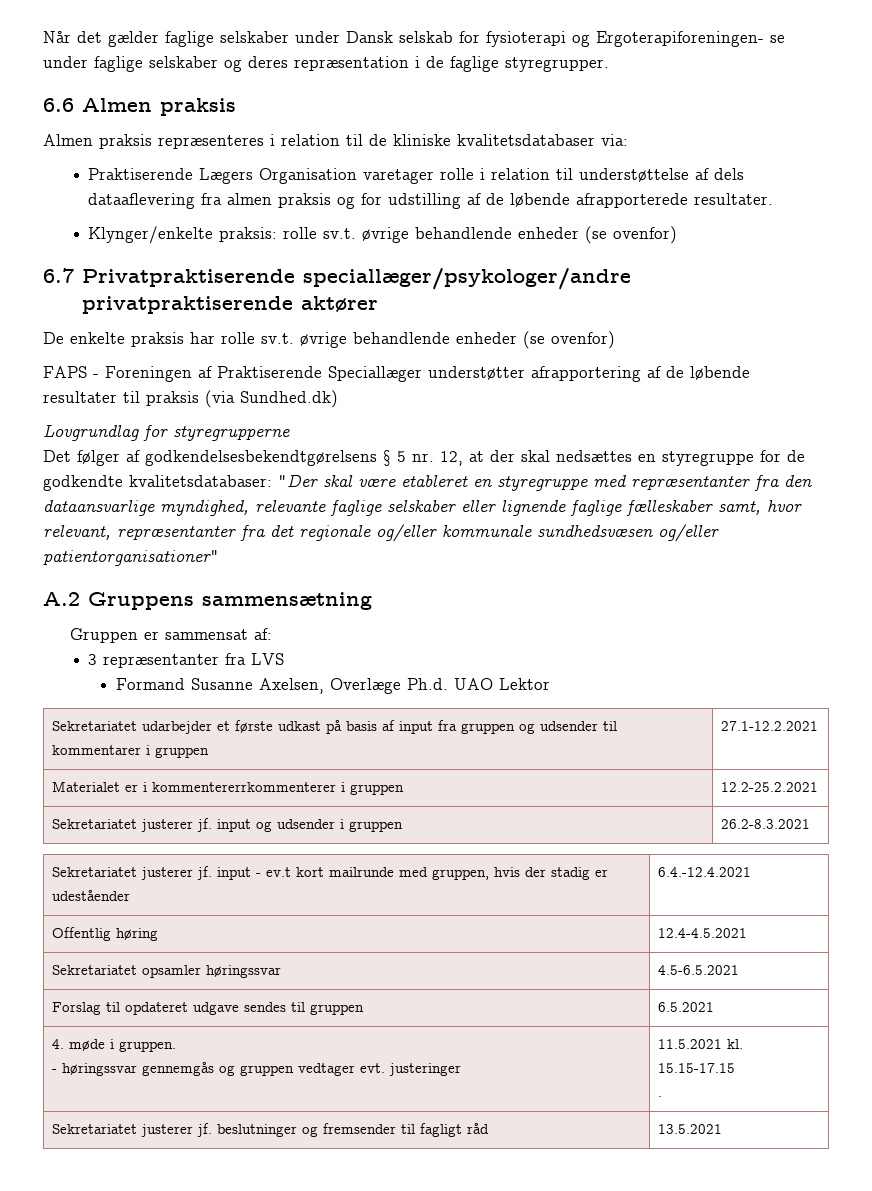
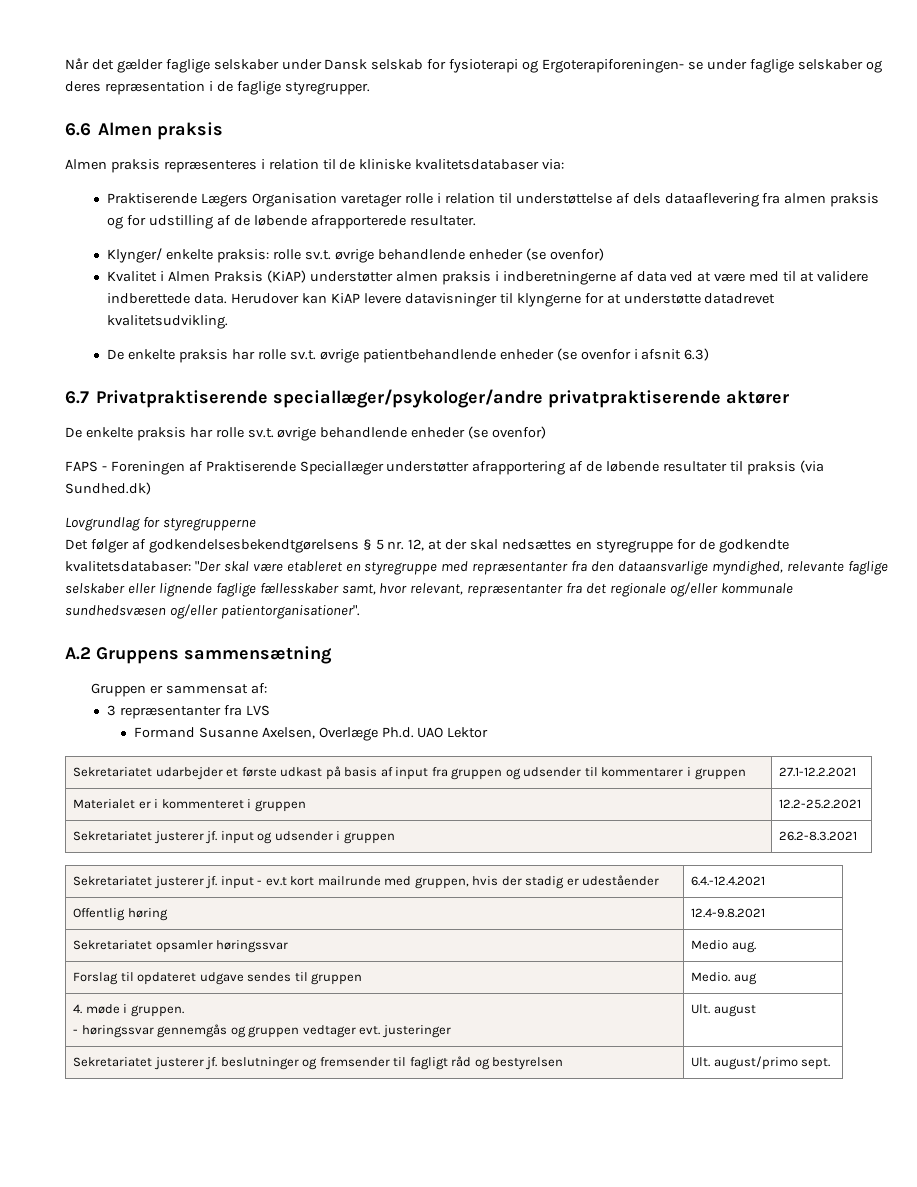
- Klynger/enkelte praksis: rolle sv.t. øvrige behandlende enheder (se ovenfor)
+ Klynger/ enkelte praksis: rolle sv.t. øvrige behandlende enheder (se ovenfor)
+ Kvalitet i Almen Praksis (KiAP) understøtter almen praksis i indberetningerne af data ved at være med til at validere indberettede data. Herudover kan KiAP levere datavisninger til klyngerne for at understøtte datadrevet kvalitetsudvikling.
+ De enkelte praksis har rolle sv.t. øvrige patientbehandlende enheder (se ovenfor i afsnit 6.3)
- Det følger af godkendelsesbekendtgørelsens § 5 nr. 12, at der skal nedsættes en styregruppe for de godkendte kvalitetsdatabaser: "Der skal være etableret en styregruppe med repræsentanter fra den dataansvarlige myndighed, relevante faglige selskaber eller lignende faglige fælleskaber samt, hvor relevant, repræsentanter fra det regionale og/eller kommunale sundhedsvæsen og/eller patientorganisationer"
+ Det følger af godkendelsesbekendtgørelsens § 5 nr. 12, at der skal nedsættes en styregruppe for de godkendte kvalitetsdatabaser: "Der skal være etableret en styregruppe med repræsentanter fra den dataansvarlige myndighed, relevante faglige selskaber eller lignende faglige fællesskaber samt, hvor relevant, repræsentanter fra det regionale og/eller kommunale sundhedsvæsen og/eller patientorganisationer".
- Materialet er i kommentererrkommenterer i gruppen | 12.2-25.2.2021
+ Materialet er i kommenteret i gruppen | 12.2-25.2.2021
- Offentlig høring | 12.4-4.5.2021
+ Offentlig høring | 12.4-9.8.2021
- Sekretariatet opsamler høringssvar | 4.5-6.5.2021
+ Sekretariatet opsamler høringssvar | Medio aug.
- Forslag til opdateret udgave sendes til gruppen | 6.5.2021
+ Forslag til opdateret udgave sendes til gruppen | Medio. aug
  4. møde i gruppen.
- - høringssvar gennemgås og gruppen vedtager evt. justeringer | 11.5.2021 kl. 15.15-17.15
- .
+ - høringssvar gennemgås og gruppen vedtager evt. justeringer | Ult. august
- Sekretariatet justerer jf. beslutninger og fremsender til fagligt råd | 13.5.2021
+ Sekretariatet justerer jf. beslutninger og fremsender til fagligt råd og bestyrelsen | Ult. august/primo sept.

